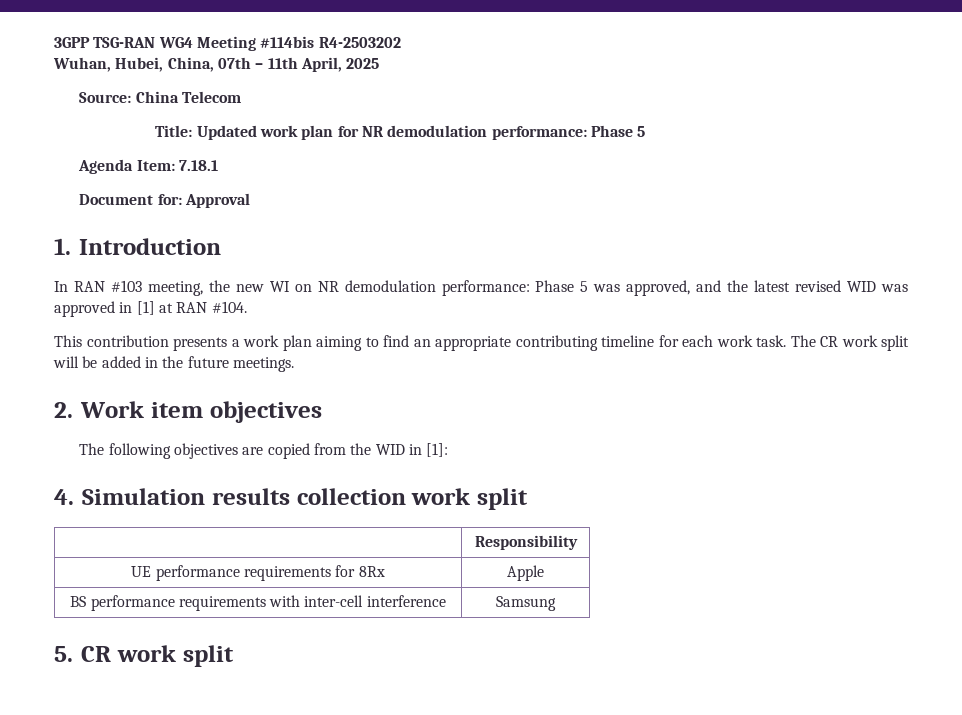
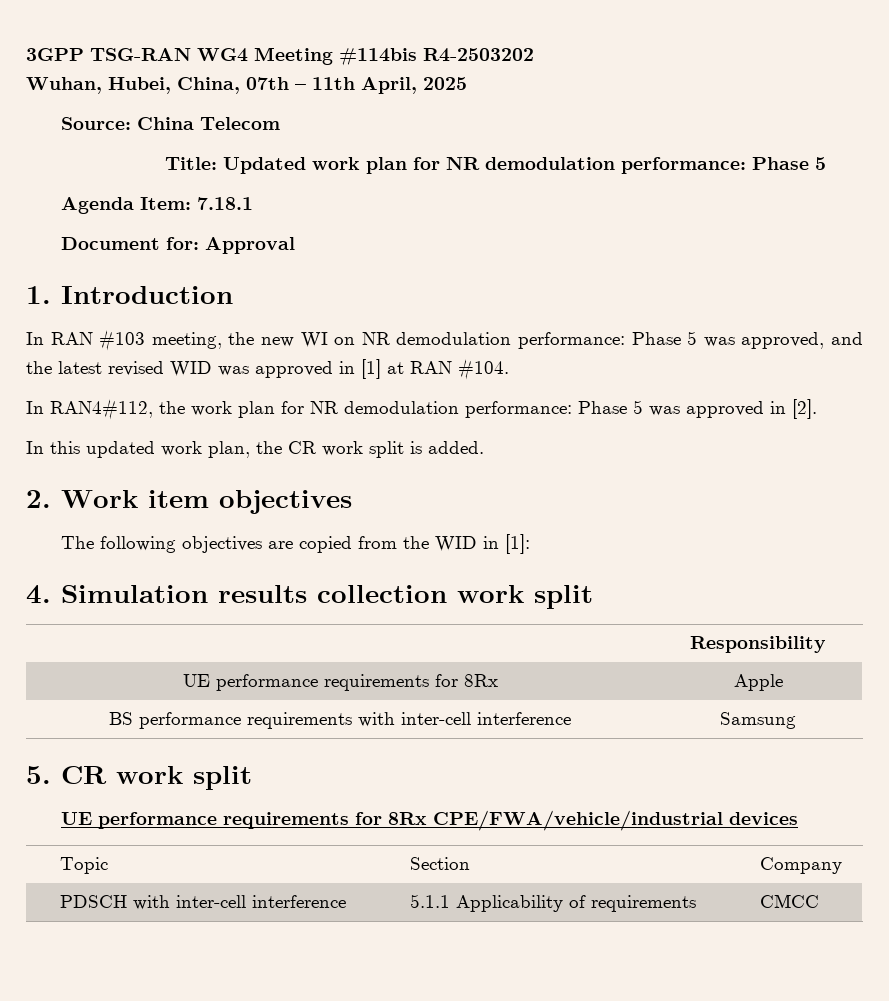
- This contribution presents a work plan aiming to find an appropriate contributing timeline for each work task. The CR work split will be added in the future meetings.
+ In RAN4#112, the work plan for NR demodulation performance: Phase 5 was approved in [2].
+ In this updated work plan, the CR work split is added.
+ UE performance requirements for 8Rx CPE/FWA/vehicle/industrial devices
+ Topic | Section | Company
+ PDSCH with inter-cell interference | 5.1.1 Applicability of requirements | CMCC

